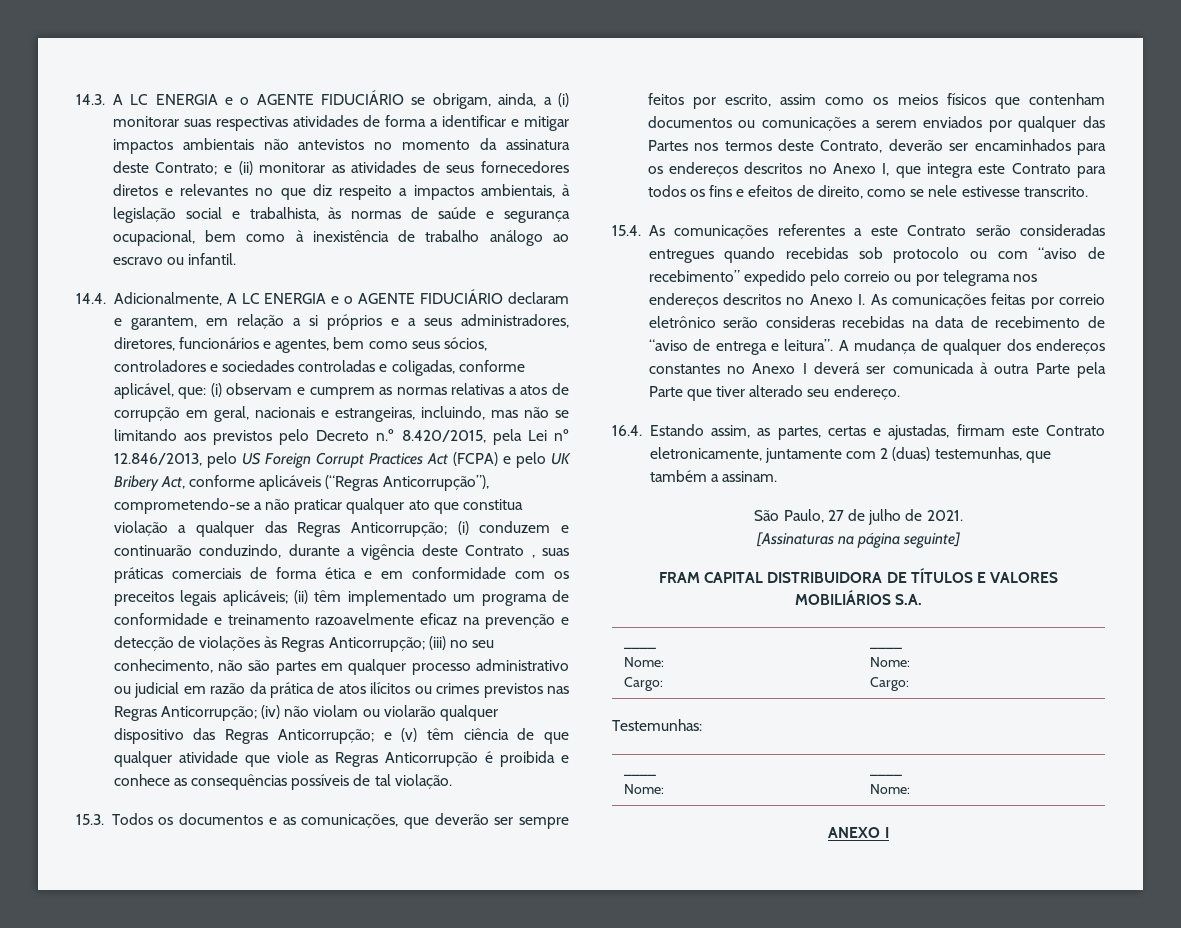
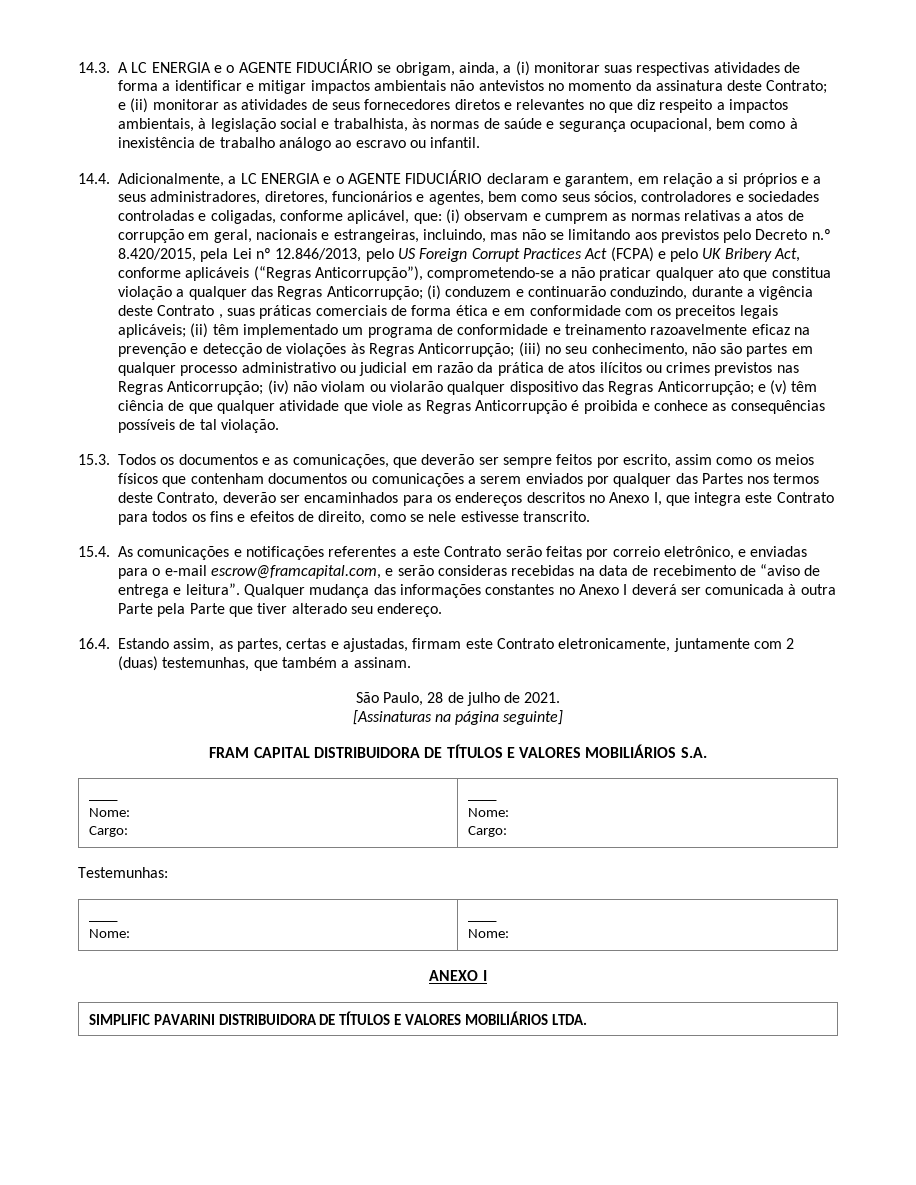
- 14.4. Adicionalmente, A LC ENERGIA e o AGENTE FIDUCIÁRIO declaram e garantem, em relação a si próprios e a seus administradores, diretores, funcionários e agentes, bem como seus sócios, controladores e sociedades controladas e coligadas, conforme aplicável, que:
+ 14.4. Adicionalmente, a LC ENERGIA e o AGENTE FIDUCIÁRIO declaram e garantem, em relação a si próprios e a seus administradores, diretores, funcionários e agentes, bem como seus sócios, controladores e sociedades controladas e coligadas, conforme aplicável, que:
- 15.4. As comunicações referentes a este Contrato serão consideradas entregues quando recebidas sob protocolo ou com “aviso de recebimento” expedido pelo correio ou por telegrama nos endereços descritos no Anexo I. As comunicações feitas por correio eletrônico serão consideras recebidas na data de recebimento de “aviso de entrega e leitura”.
+ 15.4. As comunicações e notificações referentes a este Contrato serão feitas por correio eletrônico, e enviadas para o e-mail escrow@framcapital.com, e serão consideras recebidas na data de recebimento de “aviso de entrega e leitura”.
- A mudança de qualquer dos endereços constantes no Anexo I deverá ser comunicada à outra Parte pela Parte que tiver alterado seu endereço.
+ Qualquer mudança das informações constantes no Anexo I deverá ser comunicada à outra Parte pela Parte que tiver alterado seu endereço.
- São Paulo, 27 de julho de 2021.
+ São Paulo, 28 de julho de 2021.
+ SIMPLIFIC PAVARINI DISTRIBUIDORA DE TÍTULOS E VALORES MOBILIÁRIOS LTDA.

